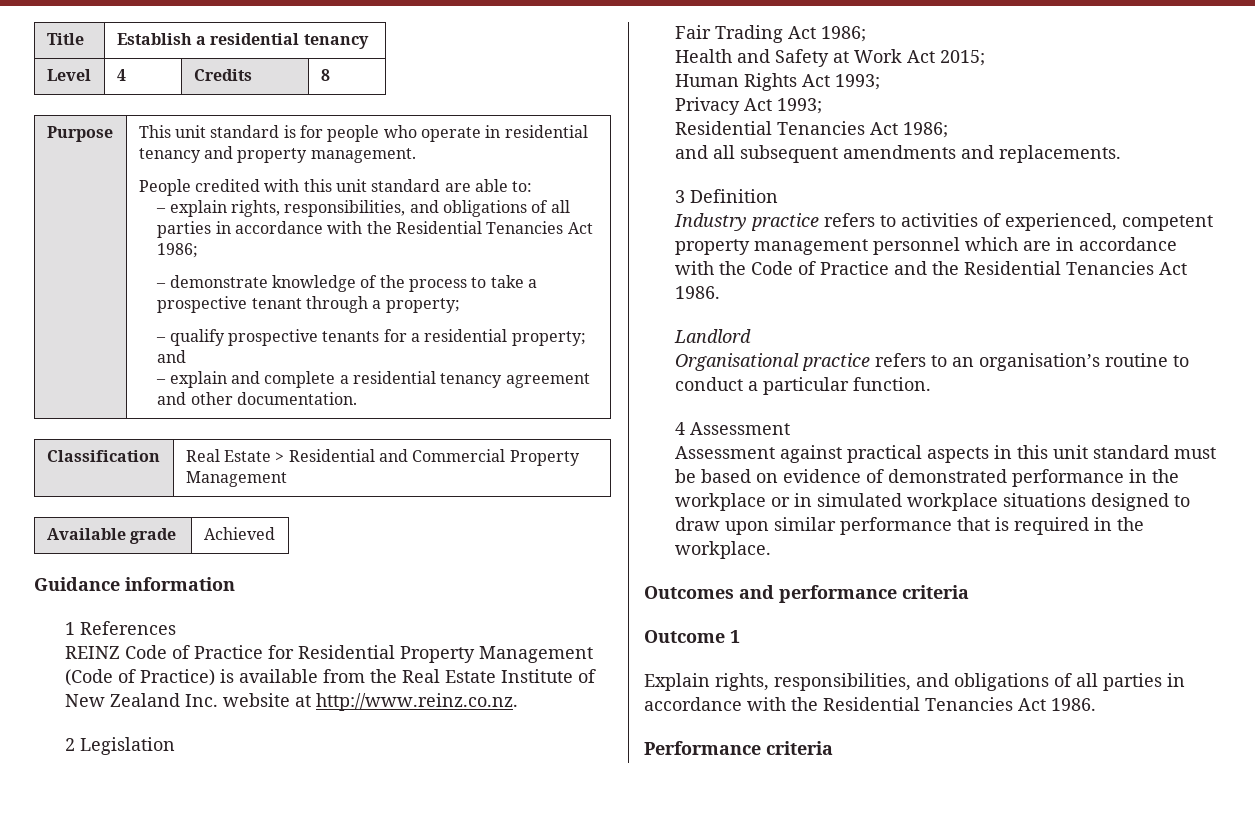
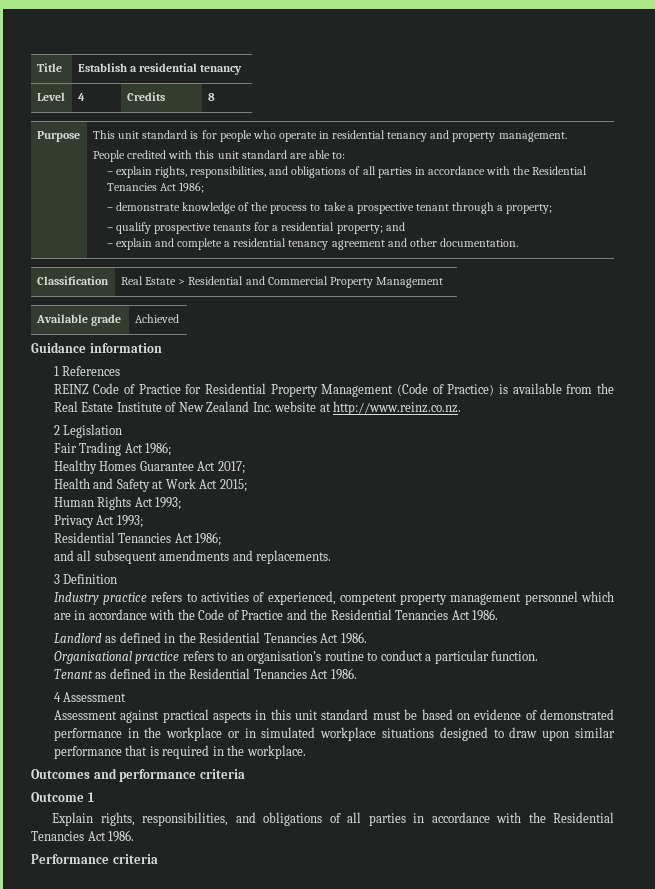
+ Healthy Homes Guarantee Act 2017;
- Landlord
+ Landlord as defined in the Residential Tenancies Act 1986.
+ Tenant as defined in the Residential Tenancies Act 1986.

